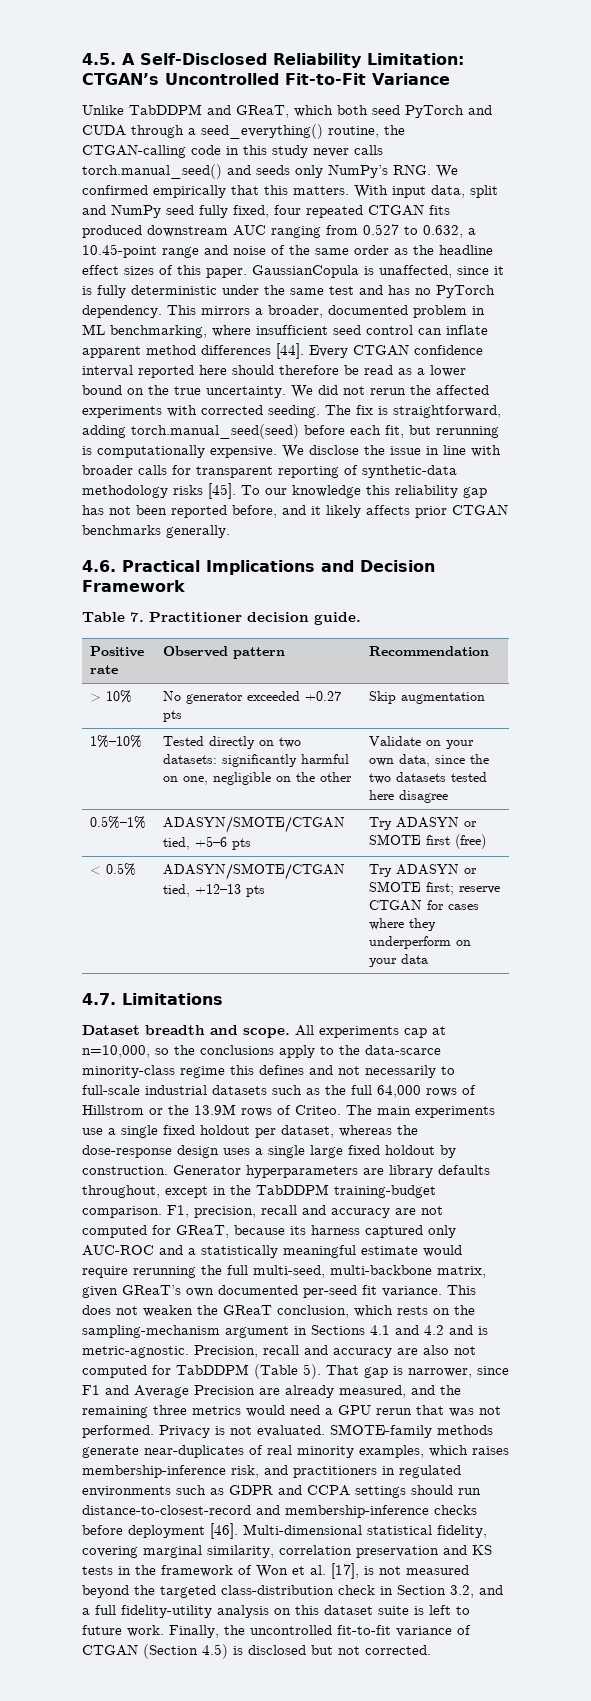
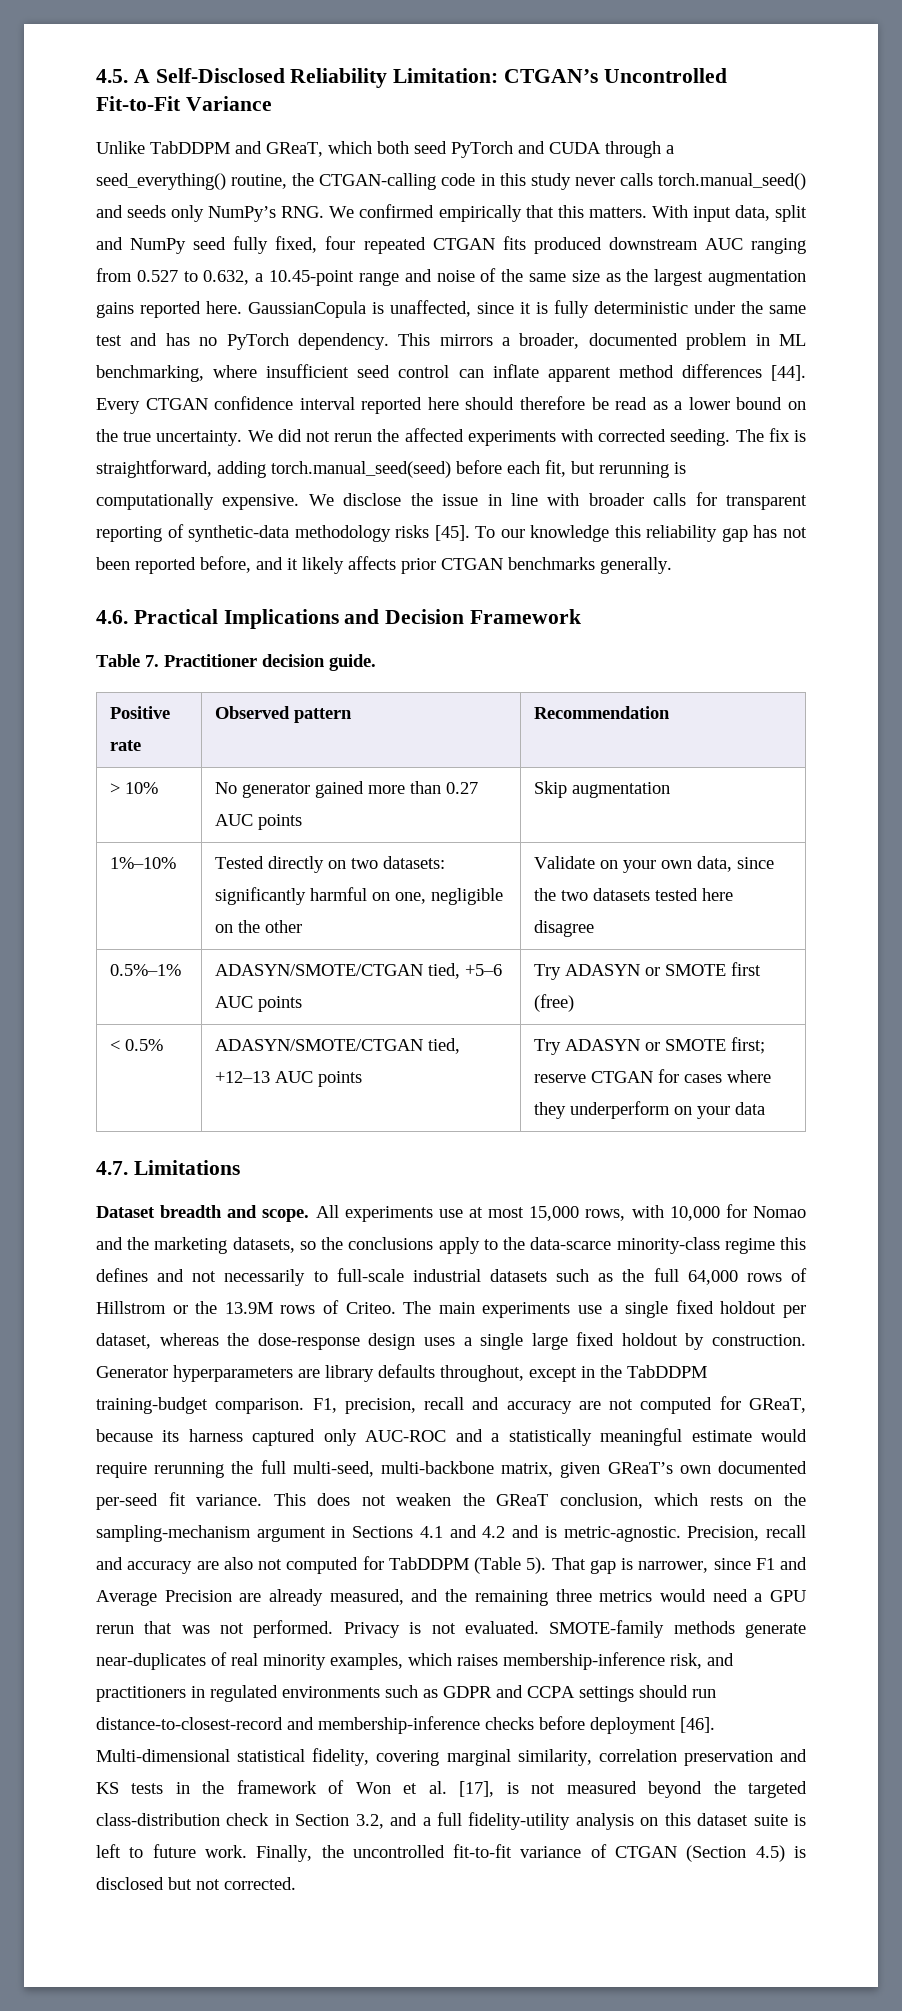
- With input data, split and NumPy seed fully fixed, four repeated CTGAN fits produced downstream AUC ranging from 0.527 to 0.632, a 10.45-point range and noise of the same order as the headline effect sizes of this paper.
+ With input data, split and NumPy seed fully fixed, four repeated CTGAN fits produced downstream AUC ranging from 0.527 to 0.632, a 10.45-point range and noise of the same size as the largest augmentation gains reported here.
- > 10% | No generator exceeded +0.27 pts | Skip augmentation
+ > 10% | No generator gained more than 0.27 AUC points | Skip augmentation
- 0.5%–1% | ADASYN/SMOTE/CTGAN tied, +5–6 pts | Try ADASYN or SMOTE first (free)
+ 0.5%–1% | ADASYN/SMOTE/CTGAN tied, +5–6 AUC points | Try ADASYN or SMOTE first (free)
- < 0.5% | ADASYN/SMOTE/CTGAN tied, +12–13 pts | Try ADASYN or SMOTE first; reserve CTGAN for cases where they underperform on your data
+ < 0.5% | ADASYN/SMOTE/CTGAN tied, +12–13 AUC points | Try ADASYN or SMOTE first; reserve CTGAN for cases where they underperform on your data
- All experiments cap at n=10,000, so the conclusions apply to the data-scarce minority-class regime this defines and not necessarily to full-scale industrial datasets such as the full 64,000 rows of Hillstrom or the 13.9M rows of Criteo.
+ All experiments use at most 15,000 rows, with 10,000 for Nomao and the marketing datasets, so the conclusions apply to the data-scarce minority-class regime this defines and not necessarily to full-scale industrial datasets such as the full 64,000 rows of Hillstrom or the 13.9M rows of Criteo.

